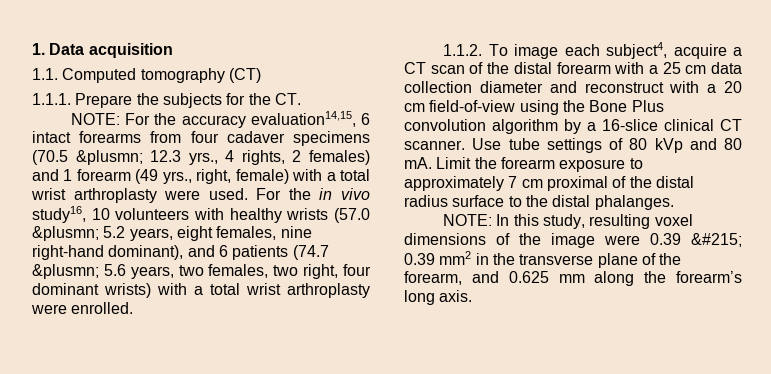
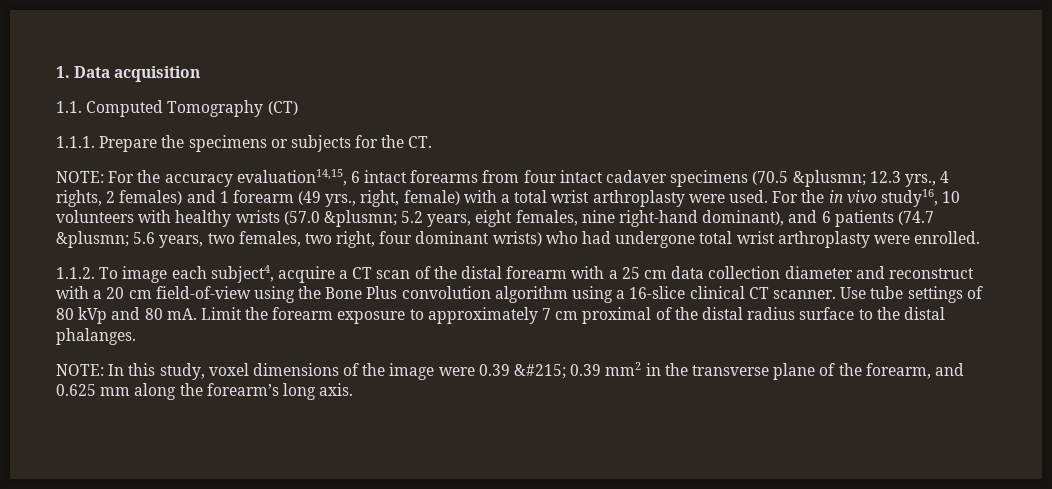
- 1.1. Computed tomography (CT)
+ 1.1. Computed Tomography (CT)
- 1.1.1. Prepare the subjects for the CT.
+ 1.1.1. Prepare the specimens or subjects for the CT.
- NOTE: For the accuracy evaluation14,15, 6 intact forearms from four cadaver specimens (70.5 &plusmn; 12.3 yrs., 4 rights, 2 females) and 1 forearm (49 yrs., right, female) with a total wrist arthroplasty were used.
+ NOTE: For the accuracy evaluation14,15, 6 intact forearms from four intact cadaver specimens (70.5 &plusmn; 12.3 yrs., 4 rights, 2 females) and 1 forearm (49 yrs., right, female) with a total wrist arthroplasty were used.
- For the in vivo study16, 10 volunteers with healthy wrists (57.0 &plusmn; 5.2 years, eight females, nine right-hand dominant), and 6 patients (74.7 &plusmn; 5.6 years, two females, two right, four dominant wrists) with a total wrist arthroplasty were enrolled.
+ For the in vivo study16, 10 volunteers with healthy wrists (57.0 &plusmn; 5.2 years, eight females, nine right-hand dominant), and 6 patients (74.7 &plusmn; 5.6 years, two females, two right, four dominant wrists) who had undergone total wrist arthroplasty were enrolled.
- 1.1.2. To image each subject4, acquire a CT scan of the distal forearm with a 25 cm data collection diameter and reconstruct with a 20 cm field-of-view using the Bone Plus convolution algorithm by a 16-slice clinical CT scanner.
+ 1.1.2. To image each subject4, acquire a CT scan of the distal forearm with a 25 cm data collection diameter and reconstruct with a 20 cm field-of-view using the Bone Plus convolution algorithm using a 16-slice clinical CT scanner.
- NOTE: In this study, resulting voxel dimensions of the image were 0.39 &#215; 0.39 mm2 in the transverse plane of the forearm, and 0.625 mm along the forearm’s long axis.
+ NOTE: In this study, voxel dimensions of the image were 0.39 &#215; 0.39 mm2 in the transverse plane of the forearm, and 0.625 mm along the forearm’s long axis.

